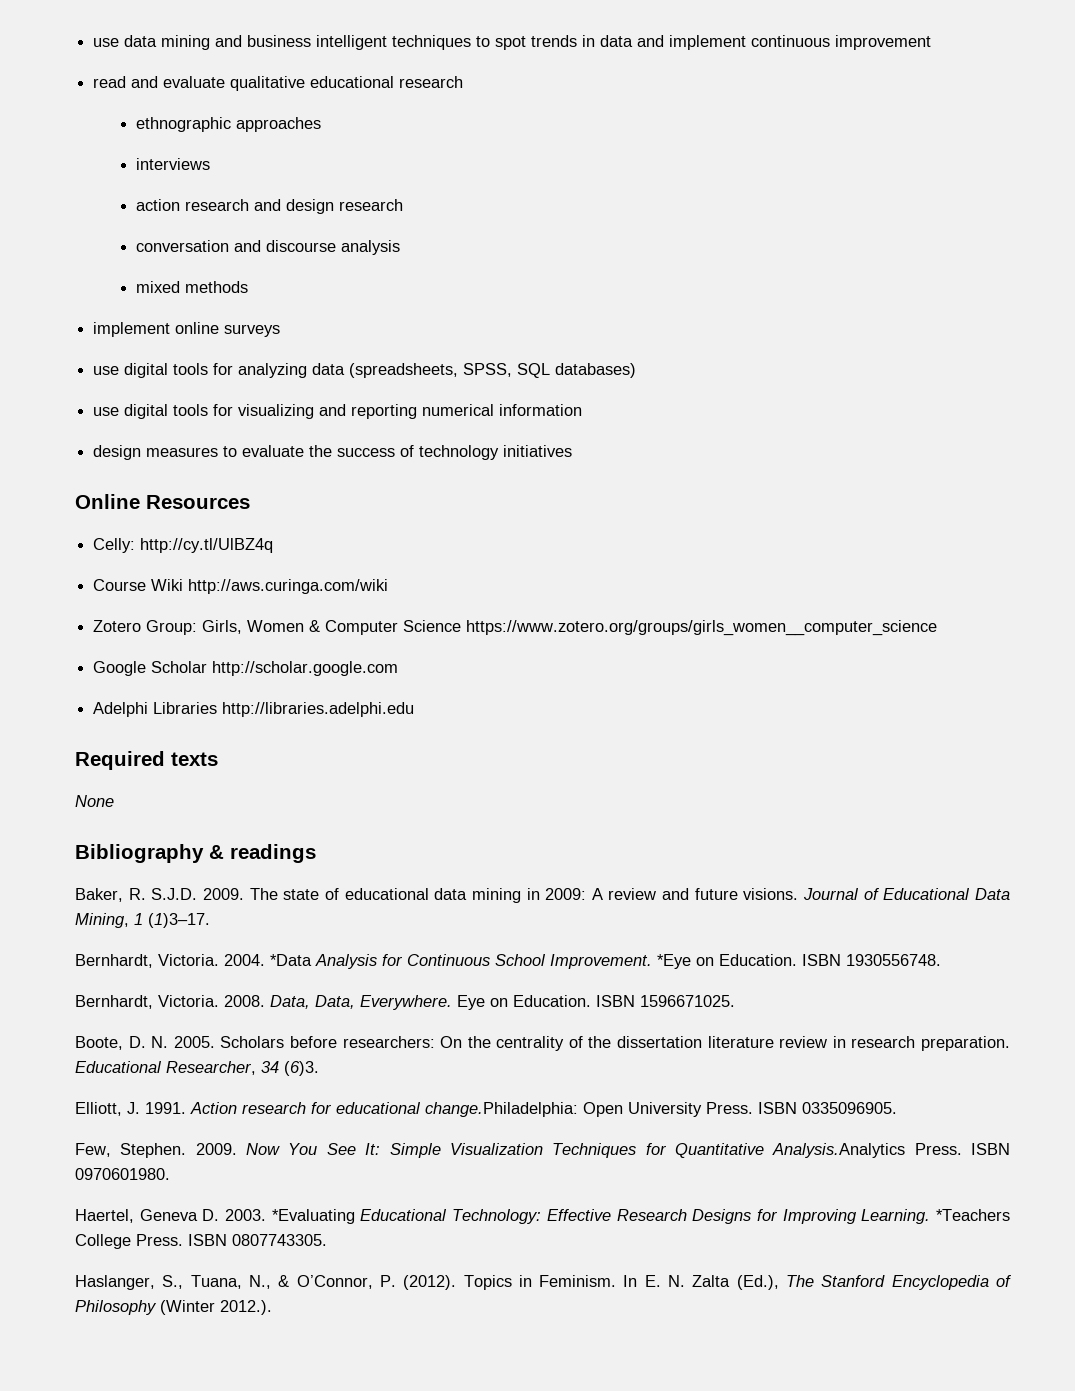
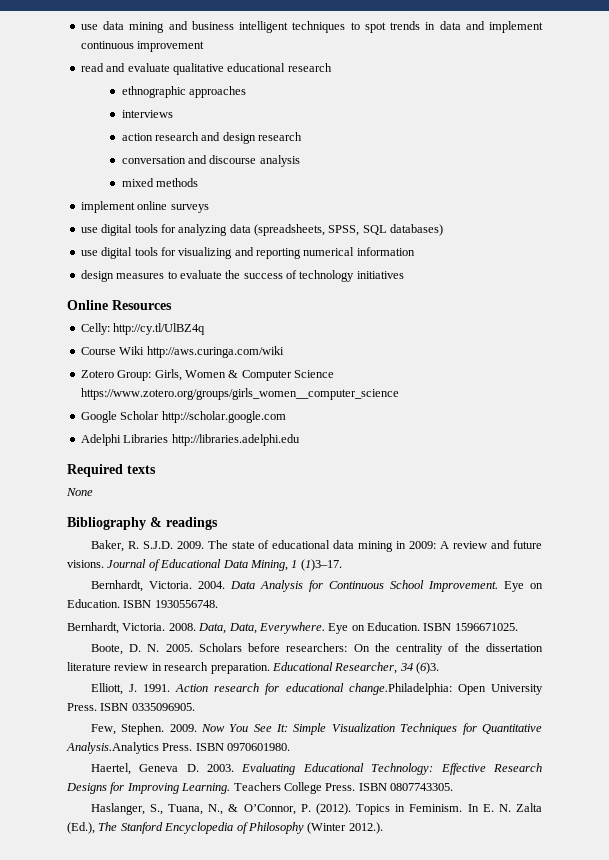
- *Data Analysis for Continuous School Improvement. *Eye on Education.
+ Data Analysis for Continuous School Improvement. Eye on Education.
- *Evaluating Educational Technology: Effective Research Designs for Improving Learning.
+ Evaluating Educational Technology: Effective Research Designs for Improving Learning.
- *Teachers College Press.
+ Teachers College Press.

